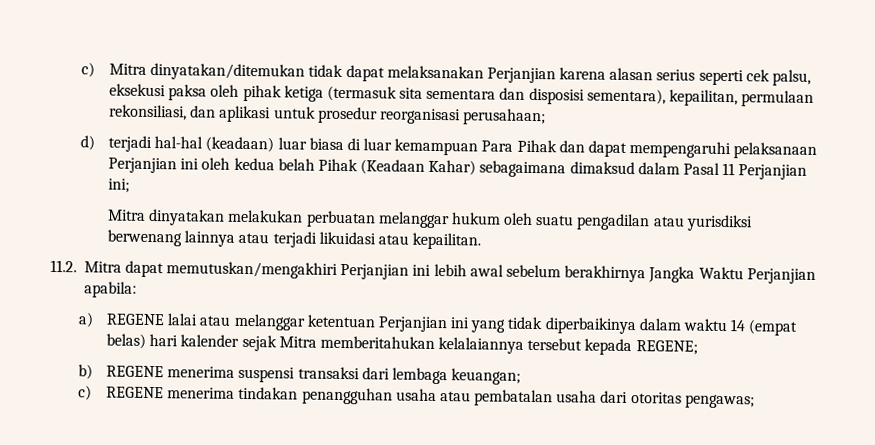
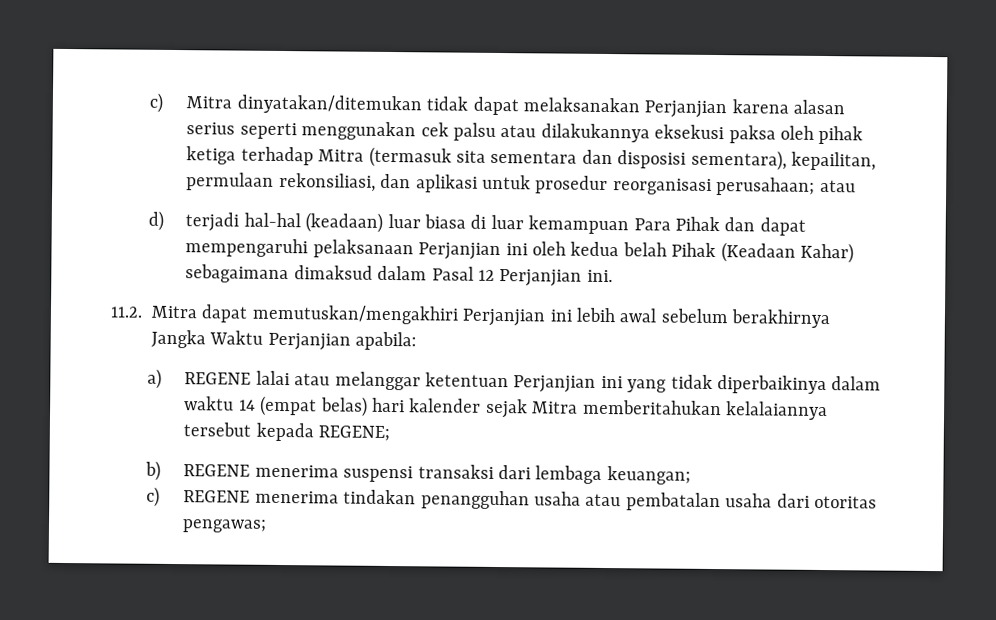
- c) Mitra dinyatakan/ditemukan tidak dapat melaksanakan Perjanjian karena alasan serius seperti cek palsu, eksekusi paksa oleh pihak ketiga (termasuk sita sementara dan disposisi sementara), kepailitan, permulaan rekonsiliasi, dan aplikasi untuk prosedur reorganisasi perusahaan;
+ c) Mitra dinyatakan/ditemukan tidak dapat melaksanakan Perjanjian karena alasan serius seperti menggunakan cek palsu atau dilakukannya eksekusi paksa oleh pihak ketiga terhadap Mitra (termasuk sita sementara dan disposisi sementara), kepailitan, permulaan rekonsiliasi, dan aplikasi untuk prosedur reorganisasi perusahaan; atau
- d) terjadi hal-hal (keadaan) luar biasa di luar kemampuan Para Pihak dan dapat mempengaruhi pelaksanaan Perjanjian ini oleh kedua belah Pihak (Keadaan Kahar) sebagaimana dimaksud dalam Pasal 11 Perjanjian ini;
- Mitra dinyatakan melakukan perbuatan melanggar hukum oleh suatu pengadilan atau yurisdiksi berwenang lainnya atau terjadi likuidasi atau kepailitan.
+ d) terjadi hal-hal (keadaan) luar biasa di luar kemampuan Para Pihak dan dapat mempengaruhi pelaksanaan Perjanjian ini oleh kedua belah Pihak (Keadaan Kahar) sebagaimana dimaksud dalam Pasal 12 Perjanjian ini.

